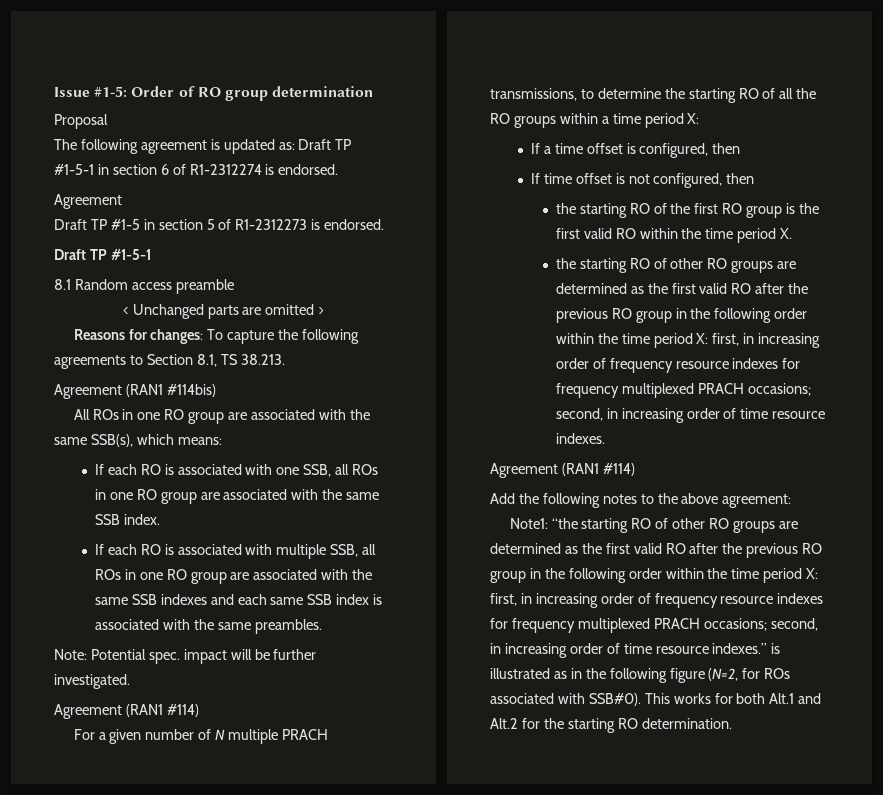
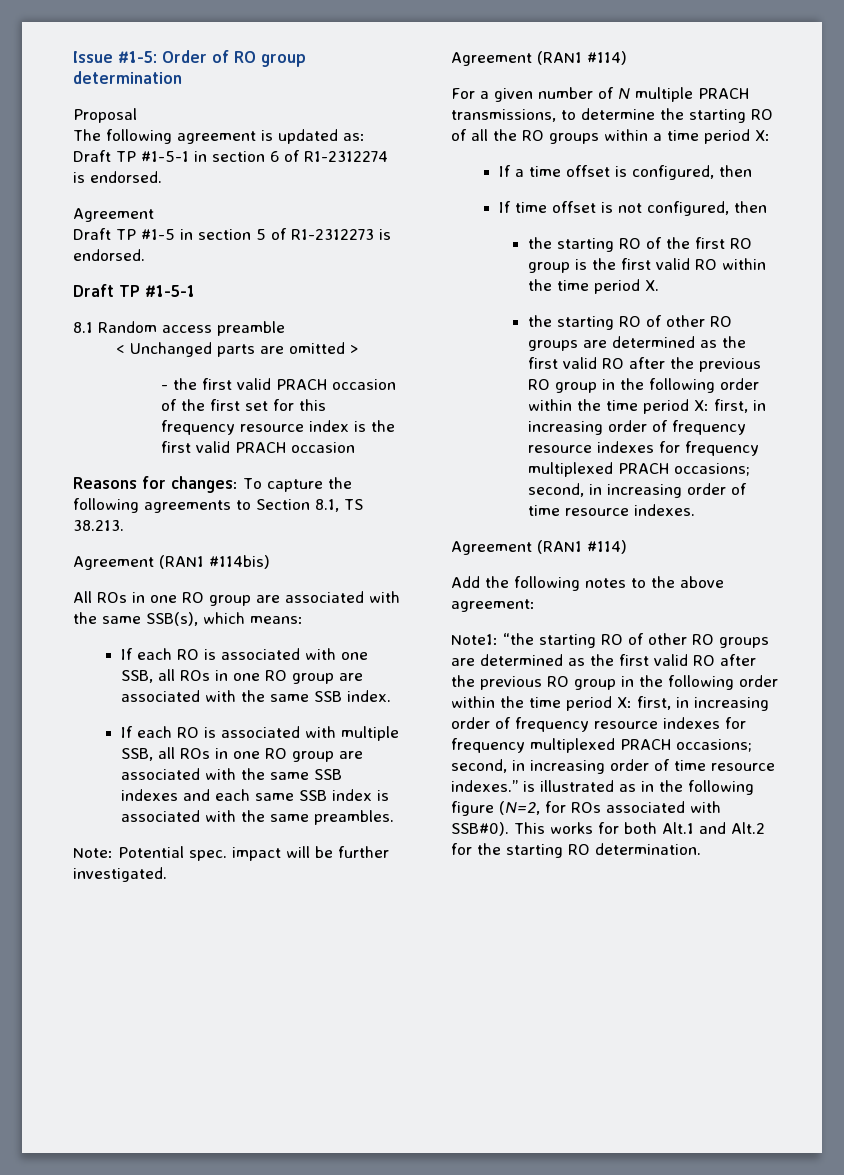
+ - the first valid PRACH occasion of the first set for this frequency resource index is the first valid PRACH occasion

